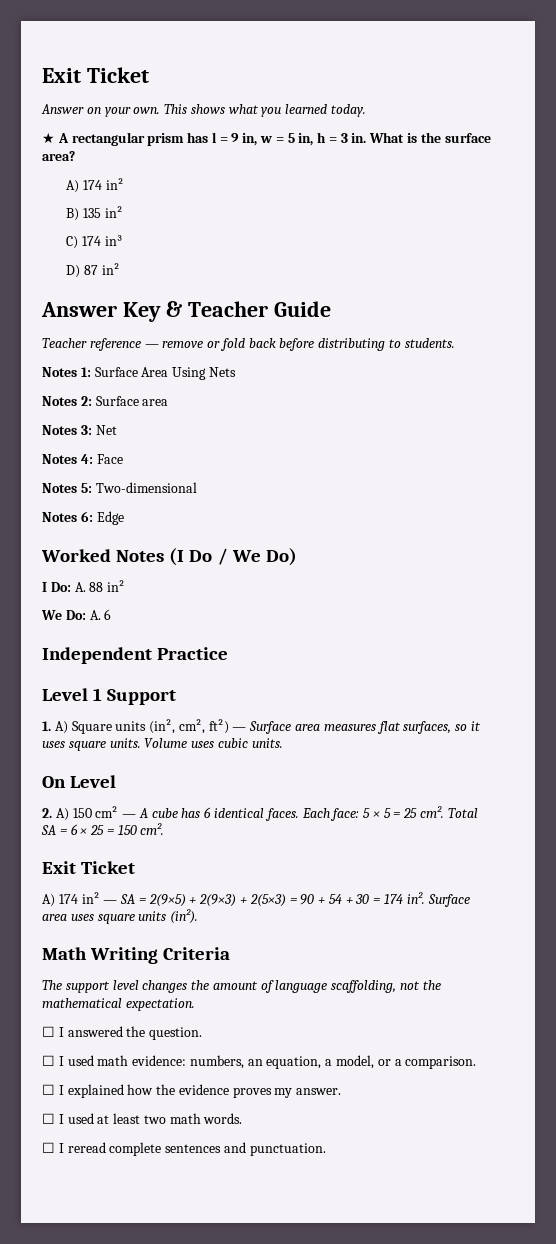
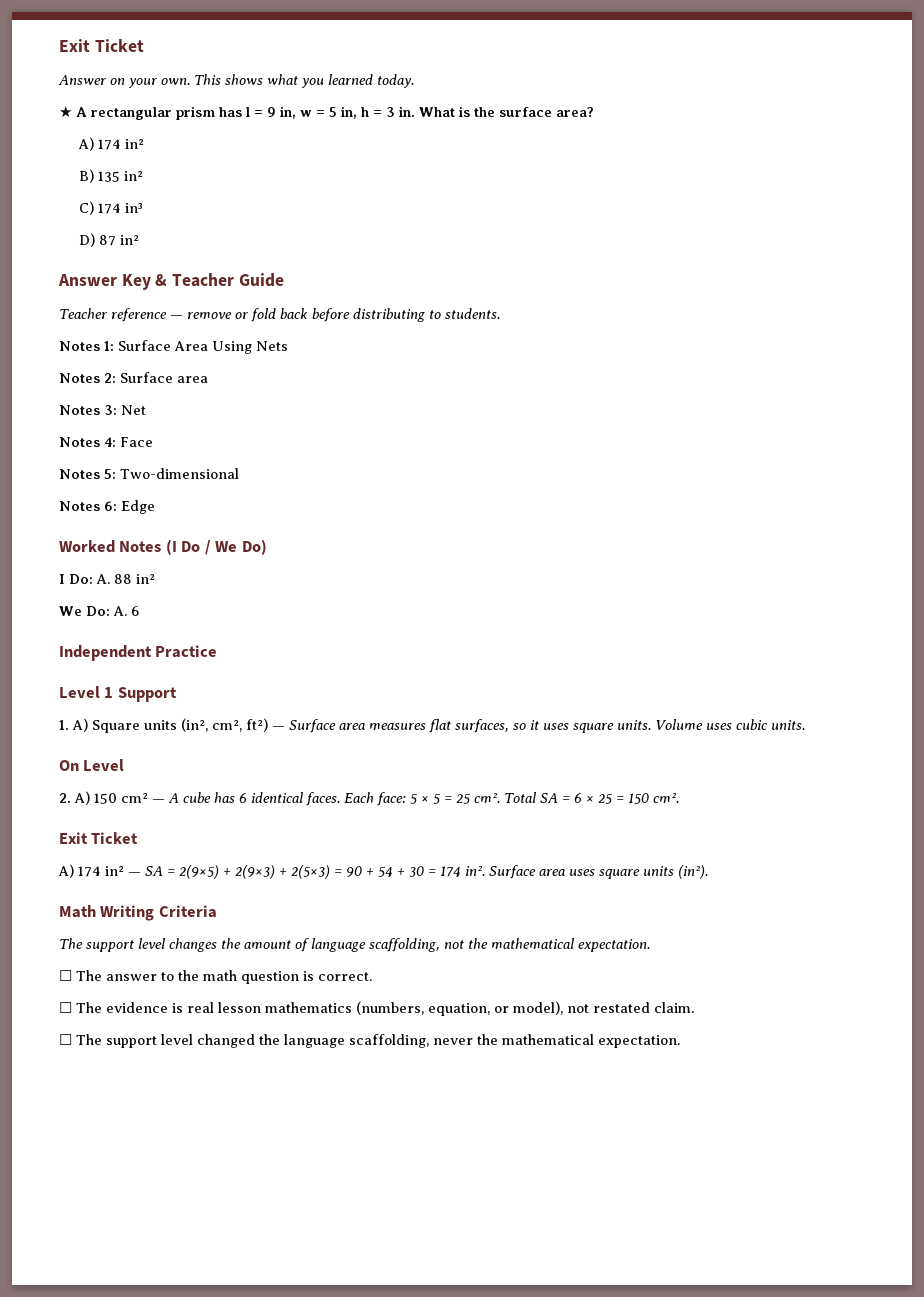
- ☐ I answered the question.
- ☐ I used math evidence: numbers, an equation, a model, or a comparison.
- ☐ I explained how the evidence proves my answer.
- ☐ I used at least two math words.
- ☐ I reread complete sentences and punctuation.
+ ☐ The answer to the math question is correct.
+ ☐ The evidence is real lesson mathematics (numbers, equation, or model), not restated claim.
+ ☐ The support level changed the language scaffolding, never the mathematical expectation.

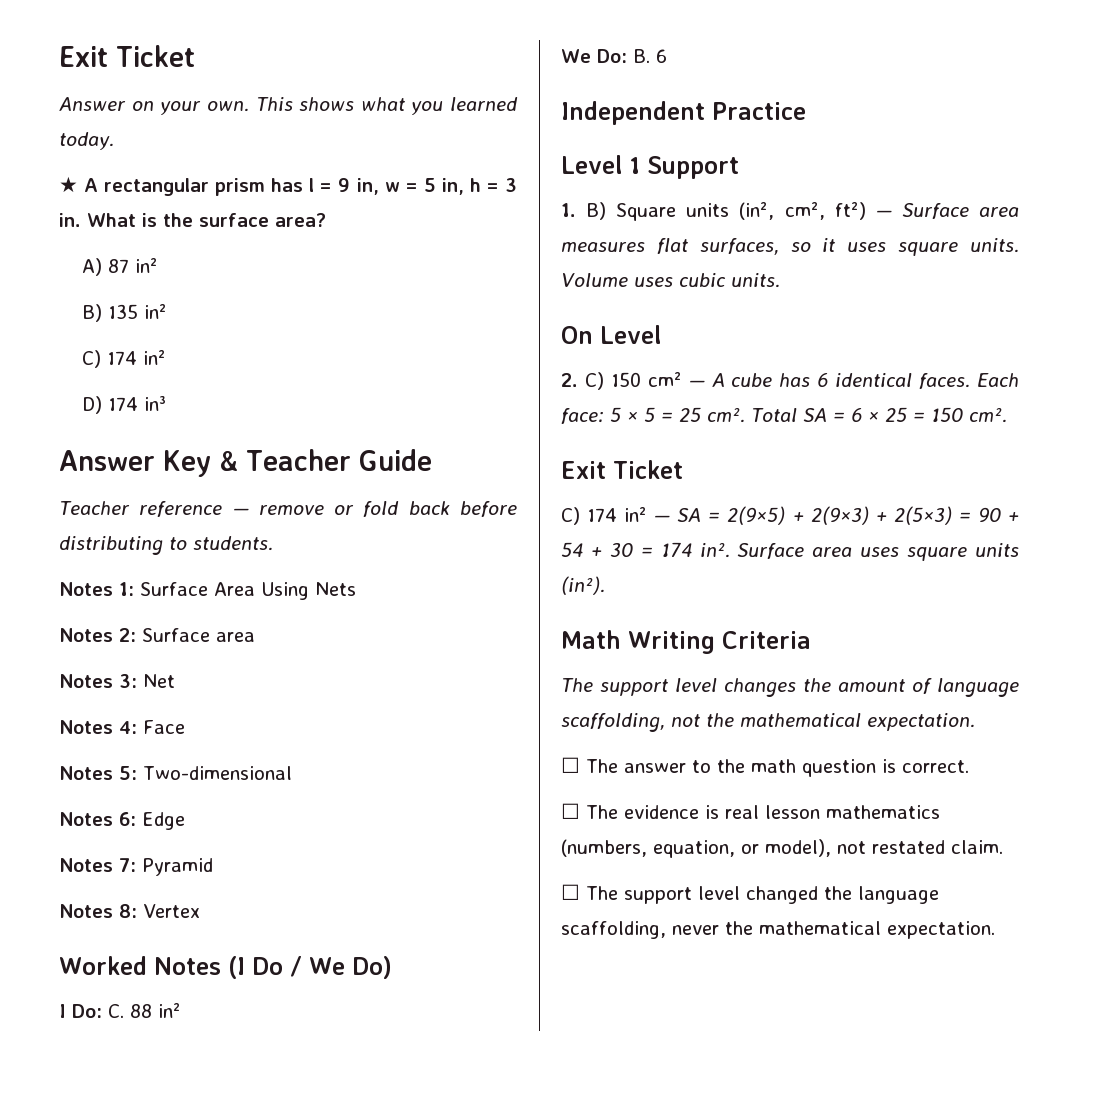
  What is the surface area?
- A) 174 in²
+ A) 87 in²
  B) 135 in²
- C) 174 in³
+ C) 174 in²
- D) 87 in²
+ D) 174 in³
+ Notes 7: Pyramid
+ Notes 8: Vertex
- I Do: A. 88 in²
+ I Do: C. 88 in²
- We Do: A. 6
+ We Do: B. 6
- 1. A) Square units (in², cm², ft²) — Surface area measures flat surfaces, so it uses square units.
+ 1. B) Square units (in², cm², ft²) — Surface area measures flat surfaces, so it uses square units.
- 2. A) 150 cm² — A cube has 6 identical faces.
+ 2. C) 150 cm² — A cube has 6 identical faces.
- A) 174 in² — SA = 2(9×5) + 2(9×3) + 2(5×3) = 90 + 54 + 30 = 174 in².
+ C) 174 in² — SA = 2(9×5) + 2(9×3) + 2(5×3) = 90 + 54 + 30 = 174 in².

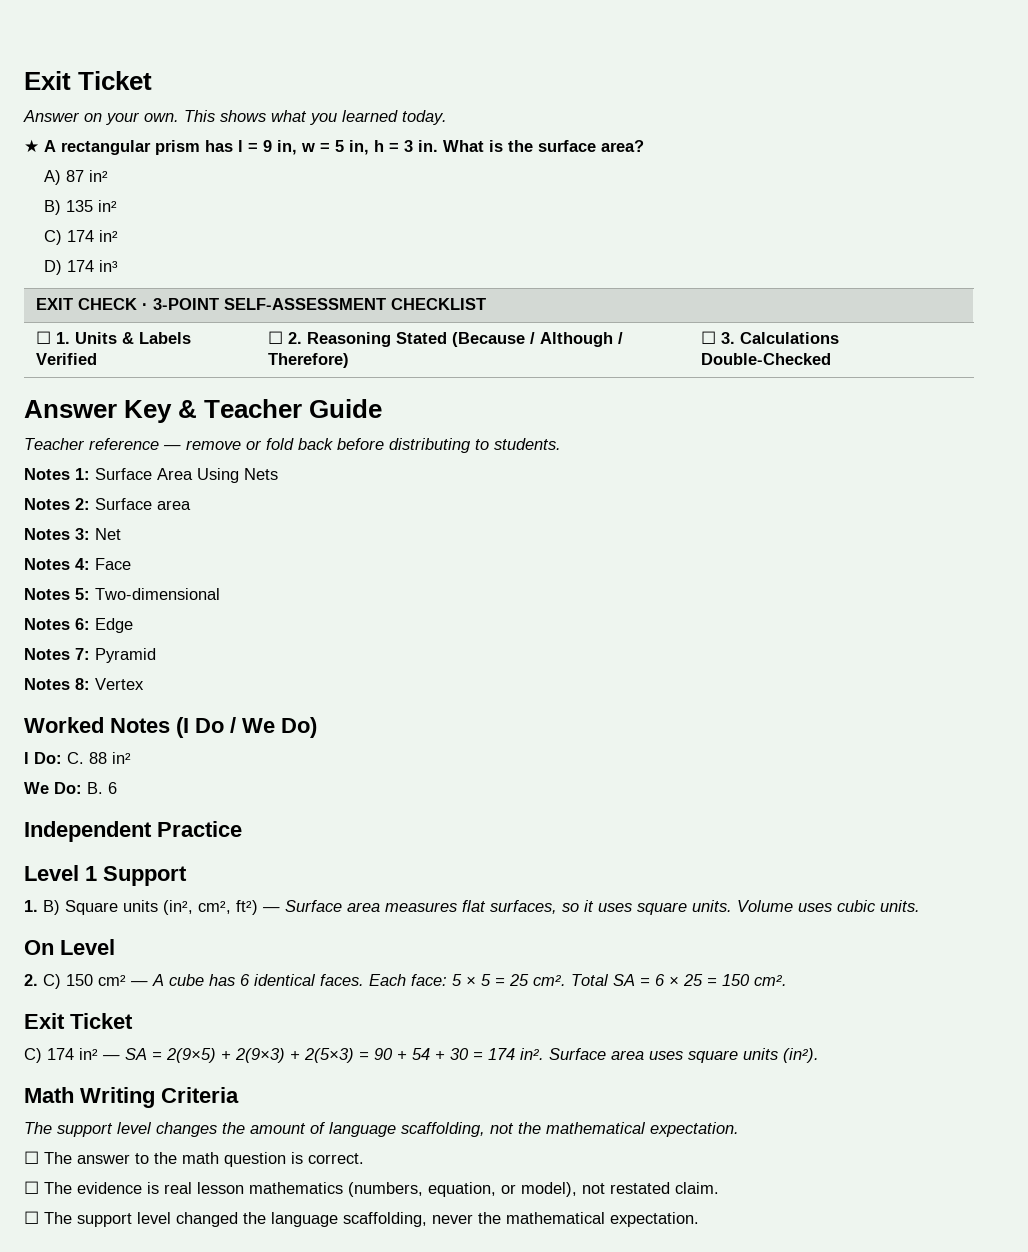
+ EXIT CHECK · 3-POINT SELF-ASSESSMENT CHECKLIST
+ ☐ 1. Units & Labels Verified | ☐ 2. Reasoning Stated (Because / Although / Therefore) | ☐ 3. Calculations Double-Checked

